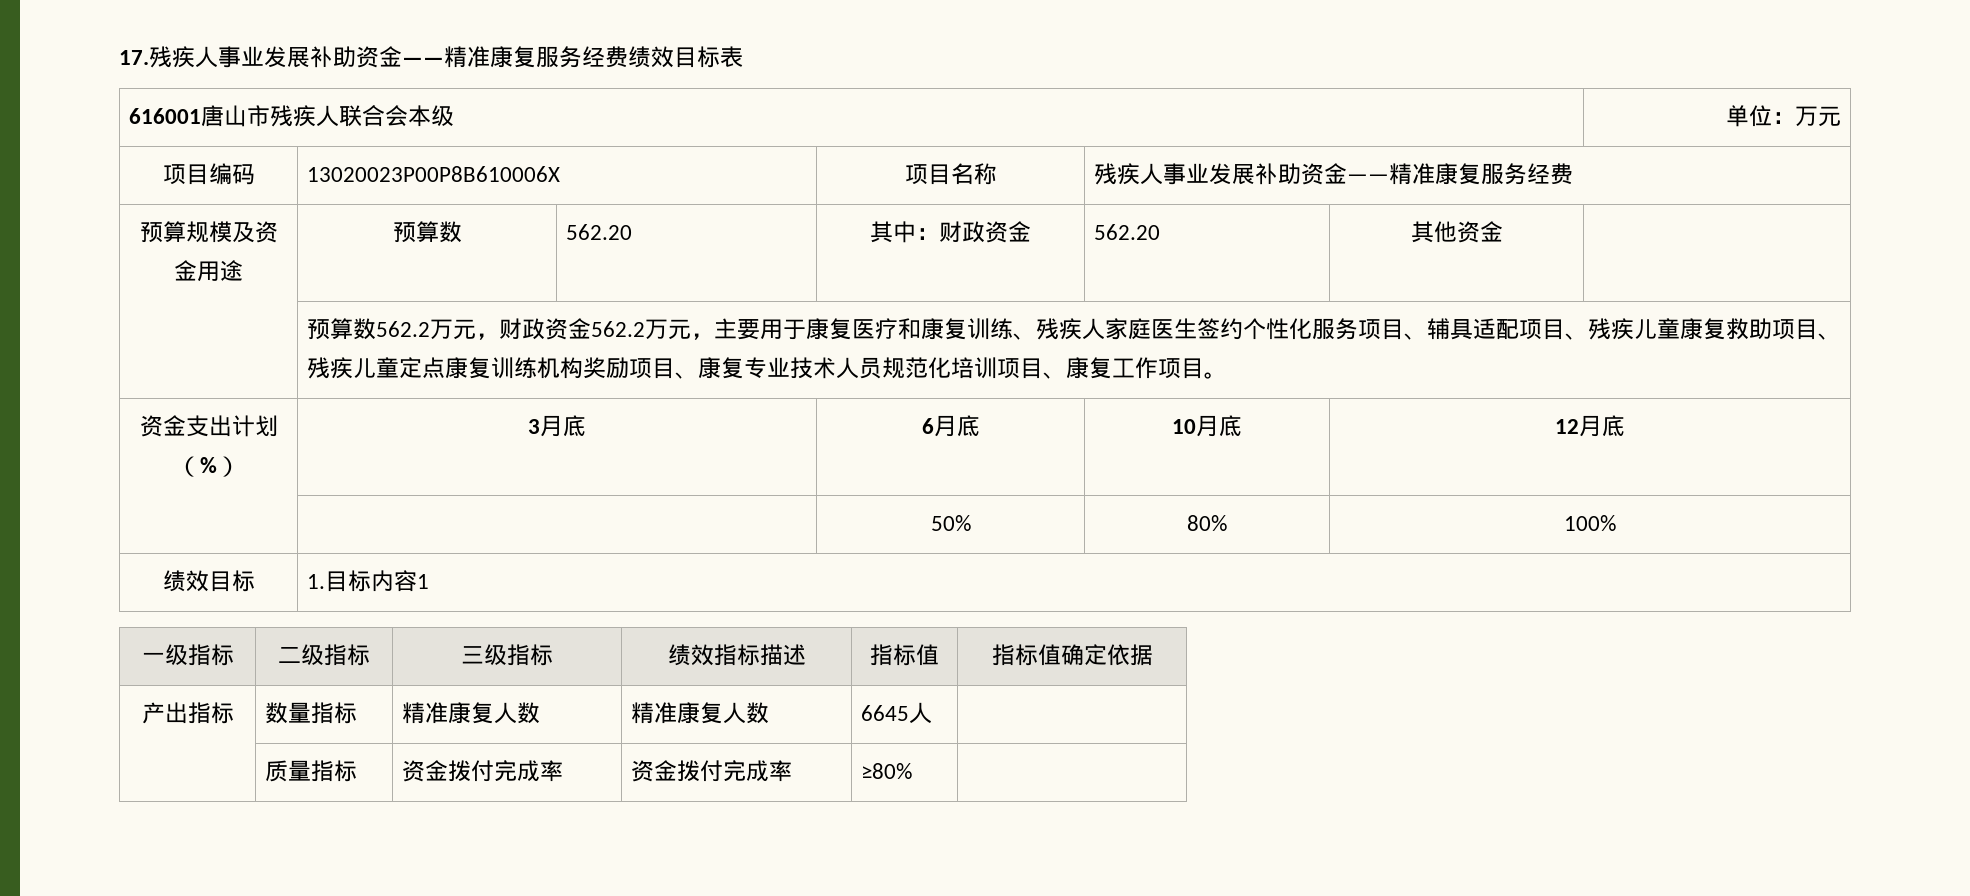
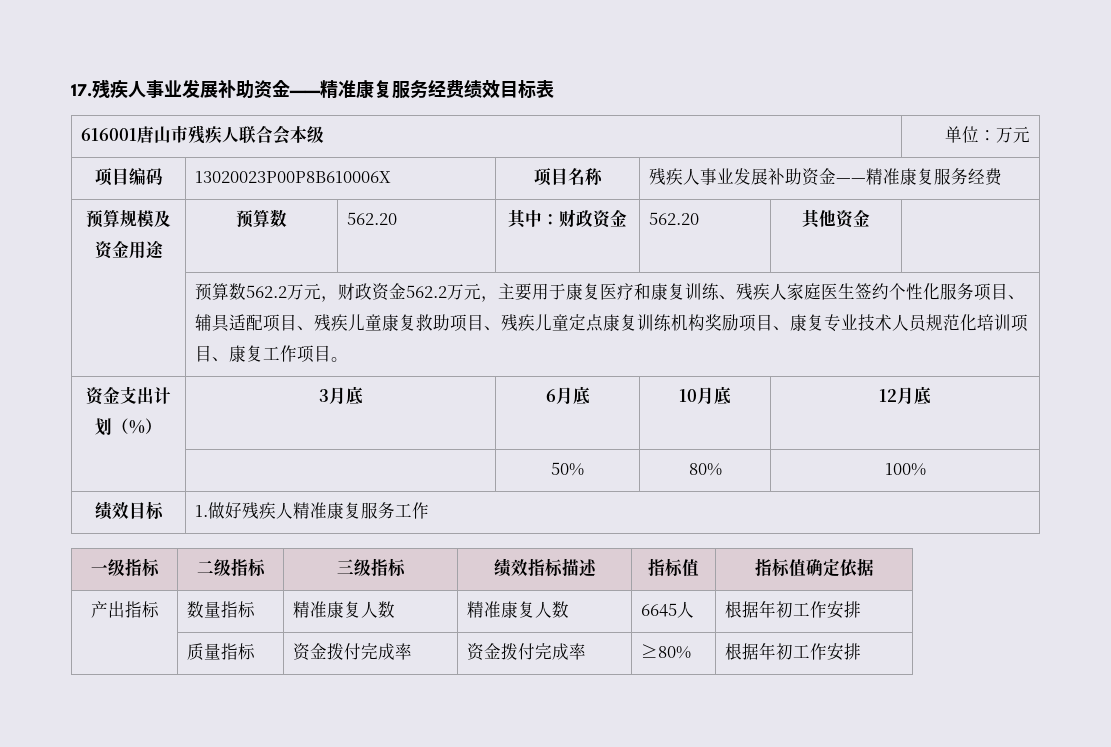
- 绩效目标 | 1.目标内容1
+ 绩效目标 | 1.做好残疾人精准康复服务工作
- 产出指标 | 数量指标 | 精准康复人数 | 精准康复人数 | 6645人 |
+ 产出指标 | 数量指标 | 精准康复人数 | 精准康复人数 | 6645人 | 根据年初工作安排
- | 质量指标 | 资金拨付完成率 | 资金拨付完成率 | ≥80% |
+ | 质量指标 | 资金拨付完成率 | 资金拨付完成率 | ≥80% | 根据年初工作安排

